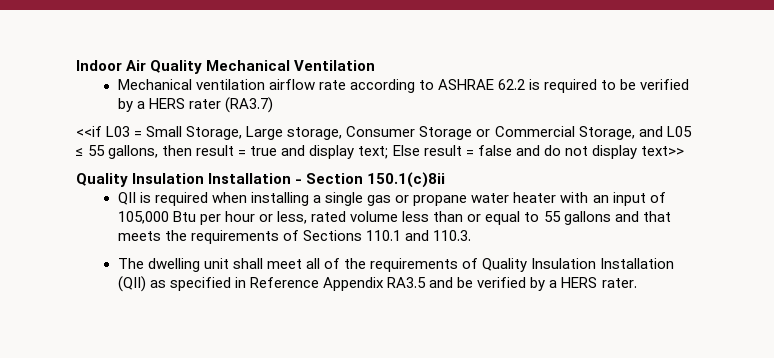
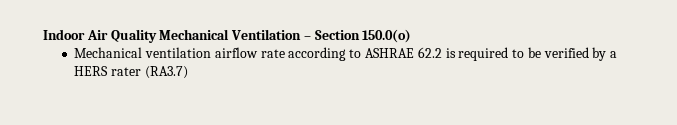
- Indoor Air Quality Mechanical Ventilation
+ Indoor Air Quality Mechanical Ventilation – Section 150.0(o)
- <<if L03 = Small Storage, Large storage, Consumer Storage or Commercial Storage, and L05 ≤ 55 gallons, then result = true and display text; Else result = false and do not display text>>
- Quality Insulation Installation - Section 150.1(c)8ii
- QII is required when installing a single gas or propane water heater with an input of 105,000 Btu per hour or less, rated volume less than or equal to 55 gallons and that meets the requirements of Sections 110.1 and 110.3.
- The dwelling unit shall meet all of the requirements of Quality Insulation Installation (QII) as specified in Reference Appendix RA3.5 and be verified by a HERS rater.

